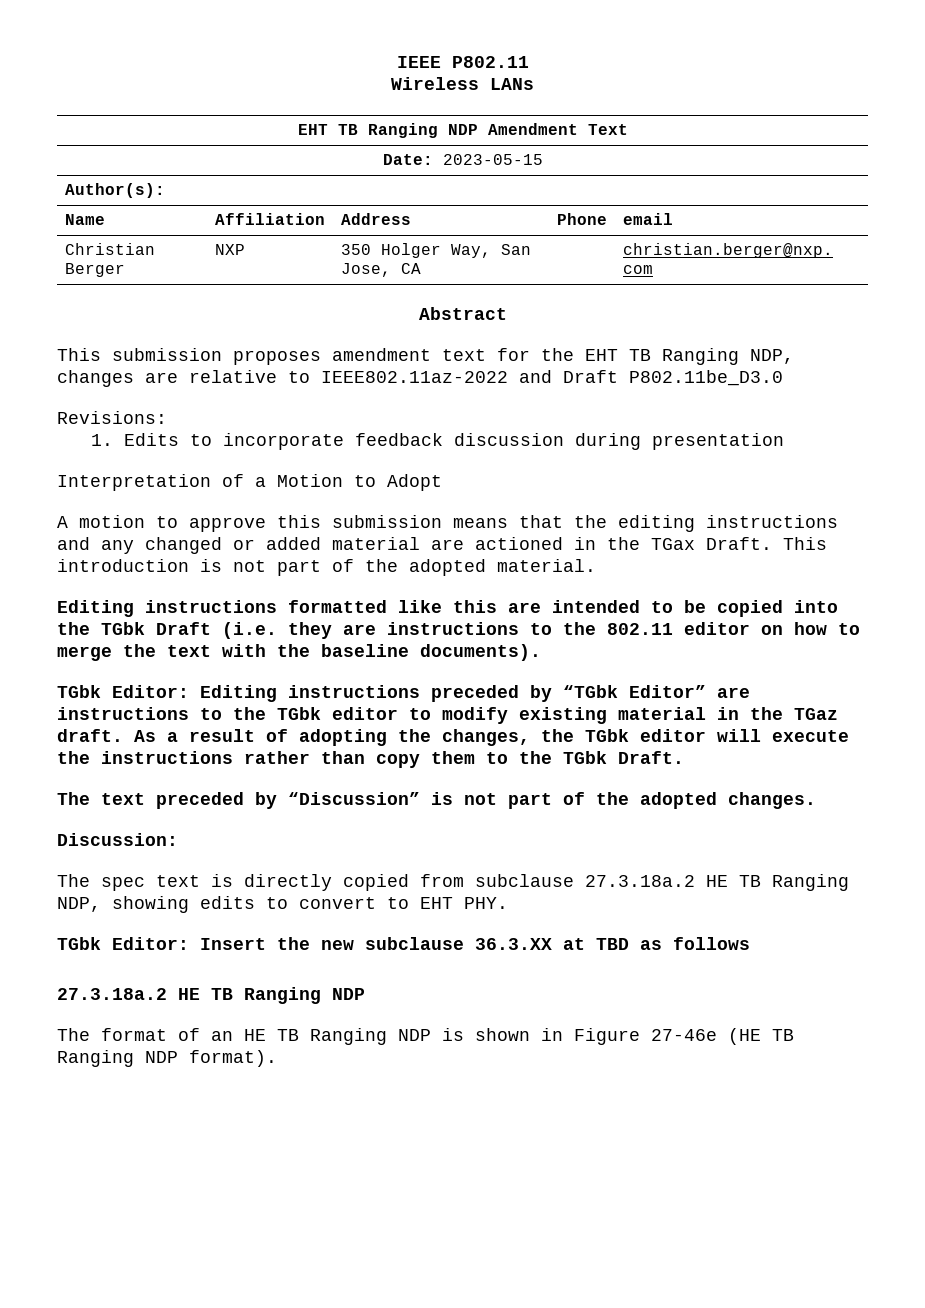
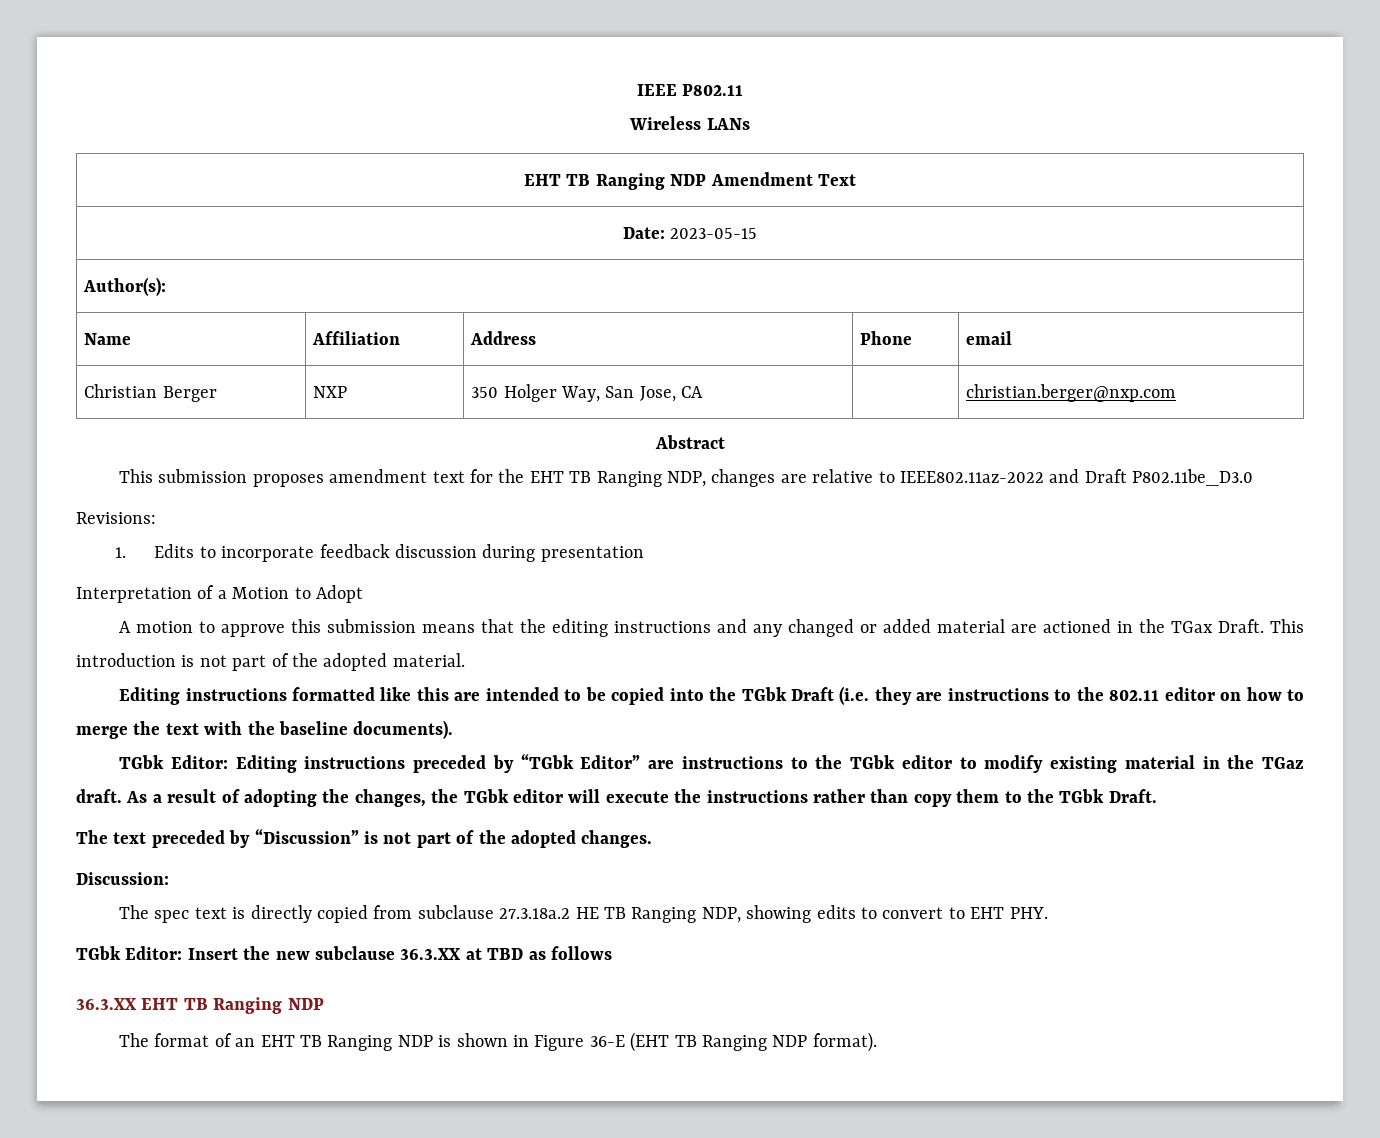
- 27.3.18a.2 HE TB Ranging NDP
+ 36.3.XX EHT TB Ranging NDP
- The format of an HE TB Ranging NDP is shown in Figure 27-46e (HE TB Ranging NDP format).
+ The format of an EHT TB Ranging NDP is shown in Figure 36-E (EHT TB Ranging NDP format).

